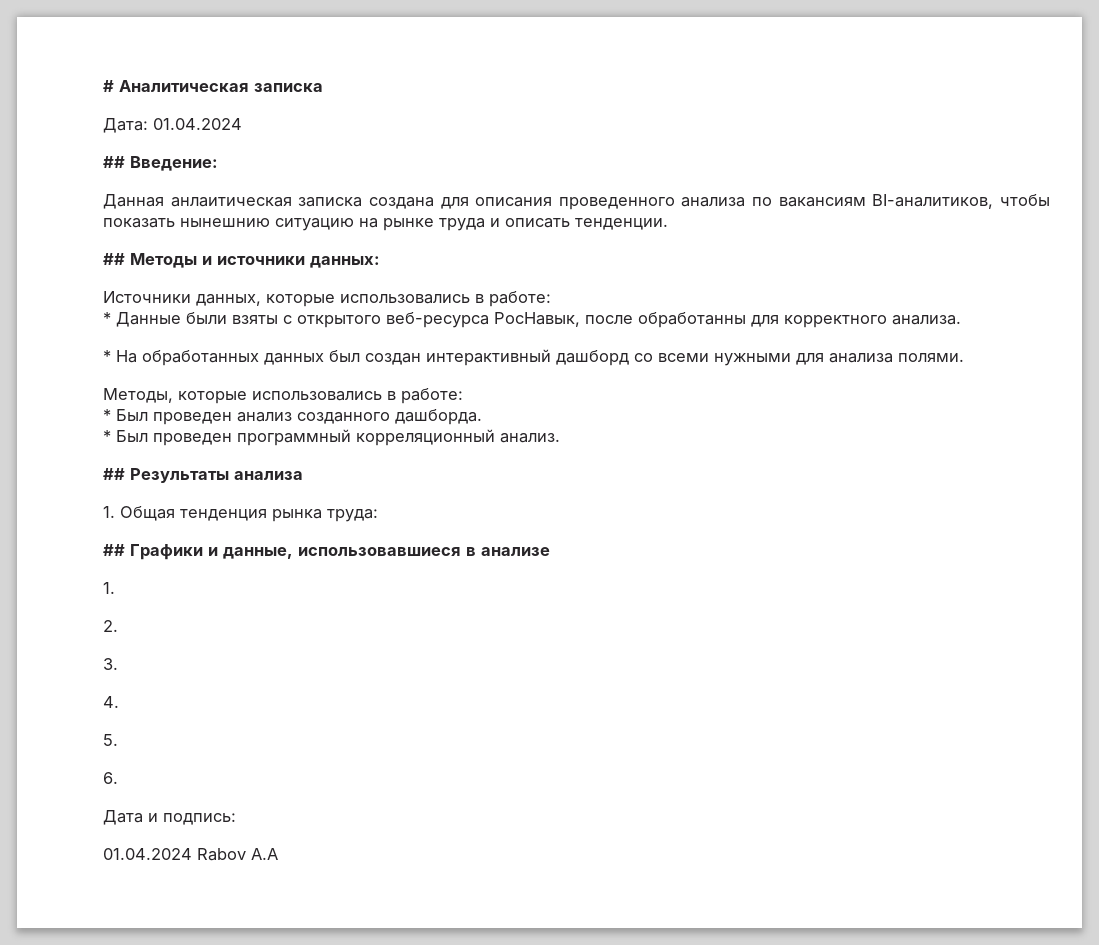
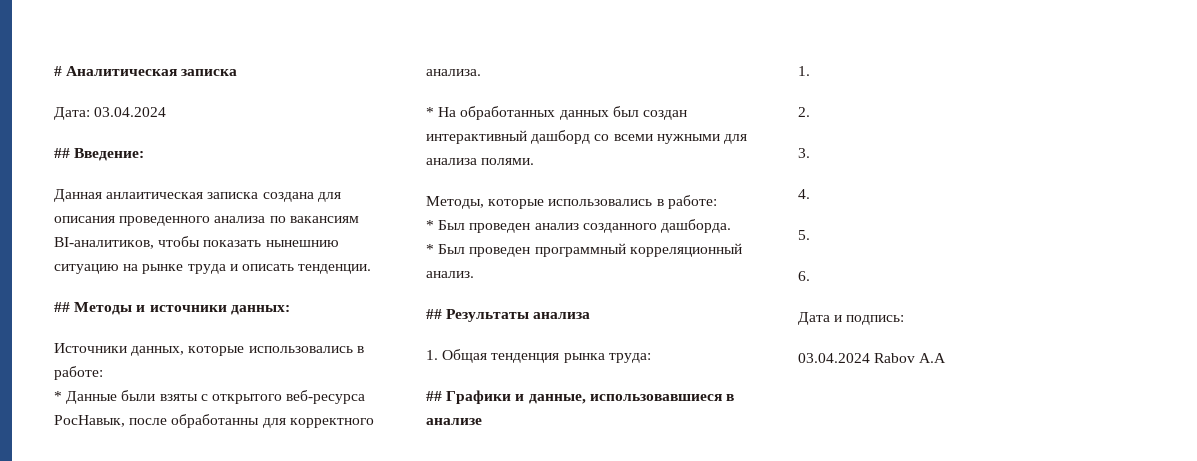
- Дата: 01.04.2024
+ Дата: 03.04.2024
- 01.04.2024 Rabov A.A
+ 03.04.2024 Rabov A.A

